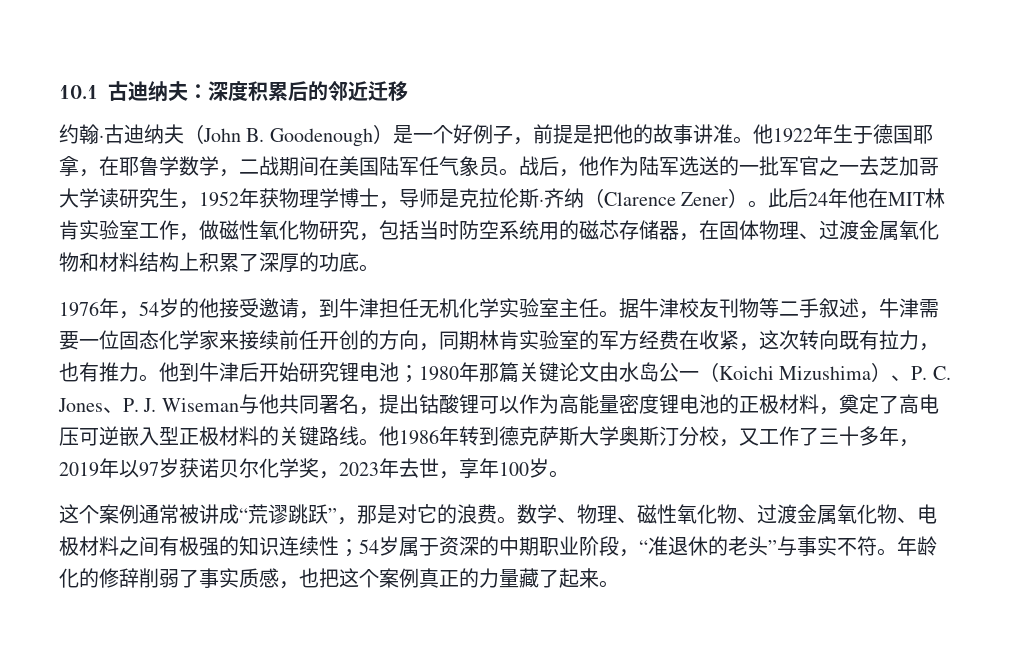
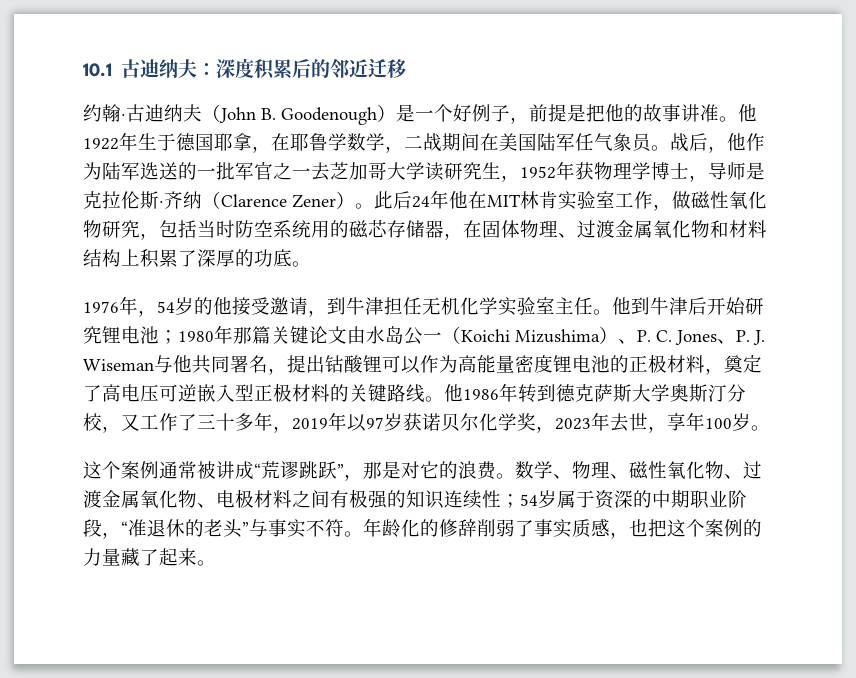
- 据牛津校友刊物等二手叙述，牛津需要一位固态化学家来接续前任开创的方向，同期林肯实验室的军方经费在收紧，这次转向既有拉力，也有推力。
- 年龄化的修辞削弱了事实质感，也把这个案例真正的力量藏了起来。
+ 年龄化的修辞削弱了事实质感，也把这个案例的力量藏了起来。

